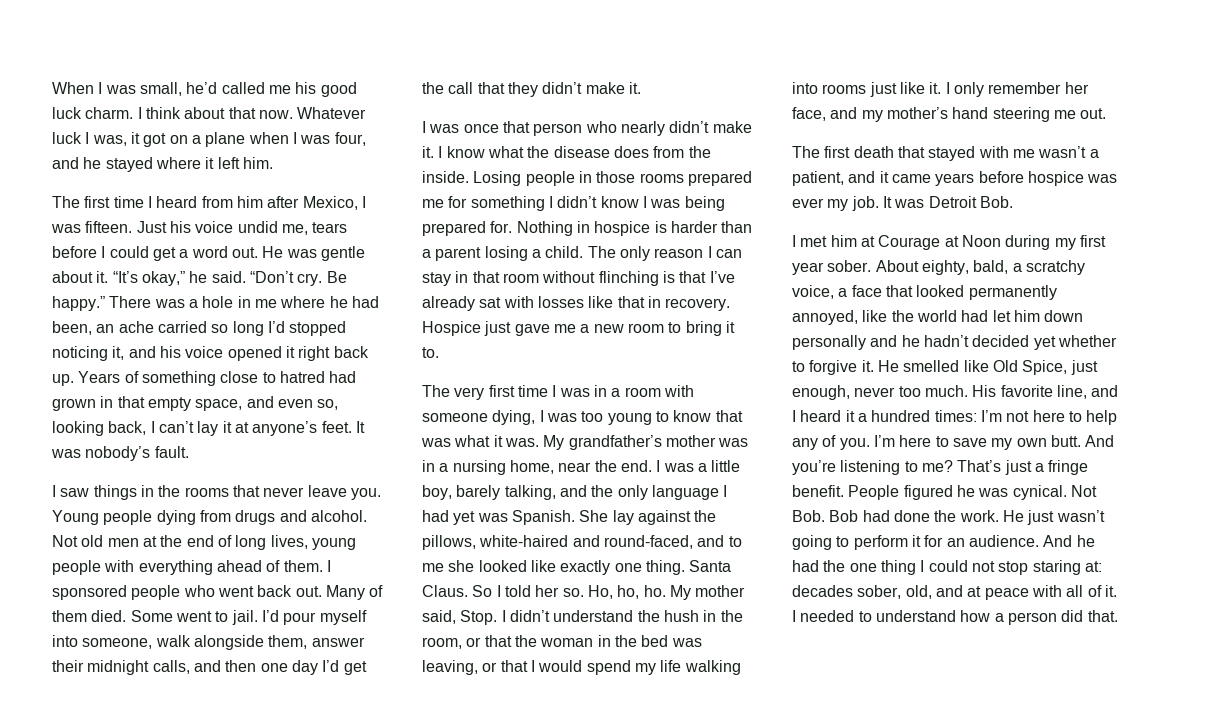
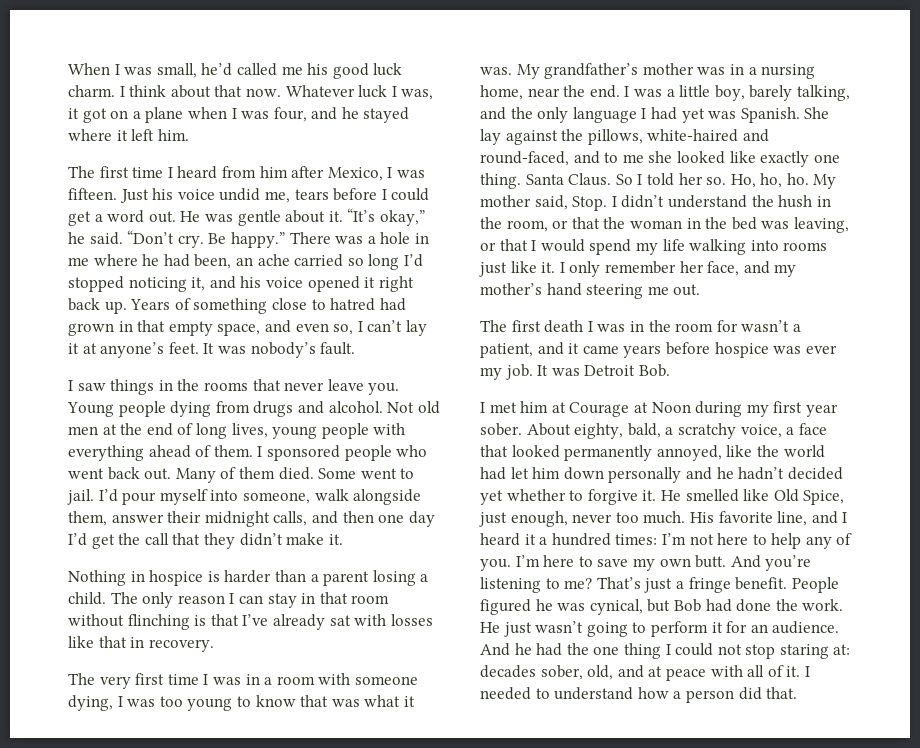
- Years of something close to hatred had grown in that empty space, and even so, looking back, I can’t lay it at anyone’s feet.
+ Years of something close to hatred had grown in that empty space, and even so, I can’t lay it at anyone’s feet.
- I was once that person who nearly didn’t make it. I know what the disease does from the inside. Losing people in those rooms prepared me for something I didn’t know I was being prepared for.
- Hospice just gave me a new room to bring it to.
- The first death that stayed with me wasn’t a patient, and it came years before hospice was ever my job.
+ The first death I was in the room for wasn’t a patient, and it came years before hospice was ever my job.
- People figured he was cynical. Not Bob. Bob had done the work.
+ People figured he was cynical, but Bob had done the work.

